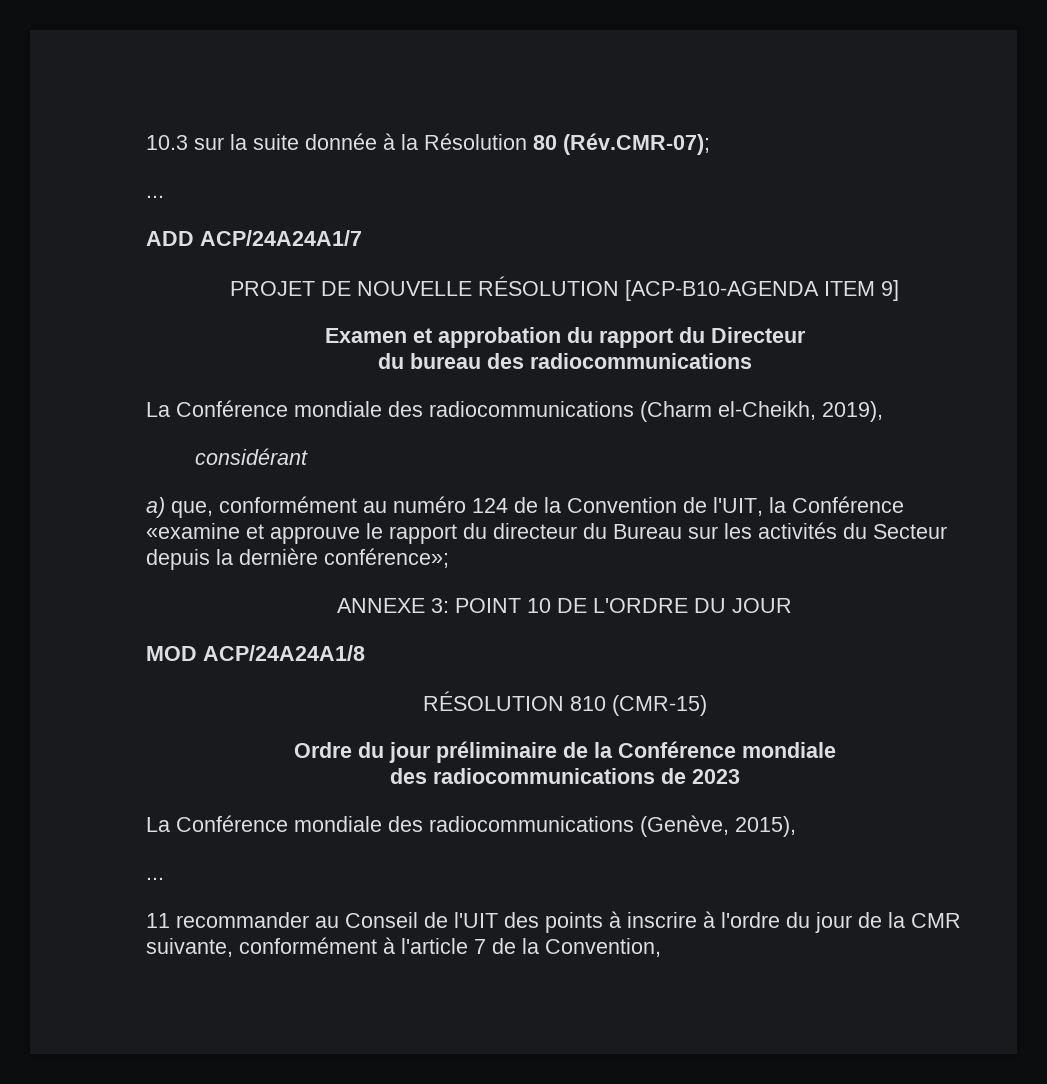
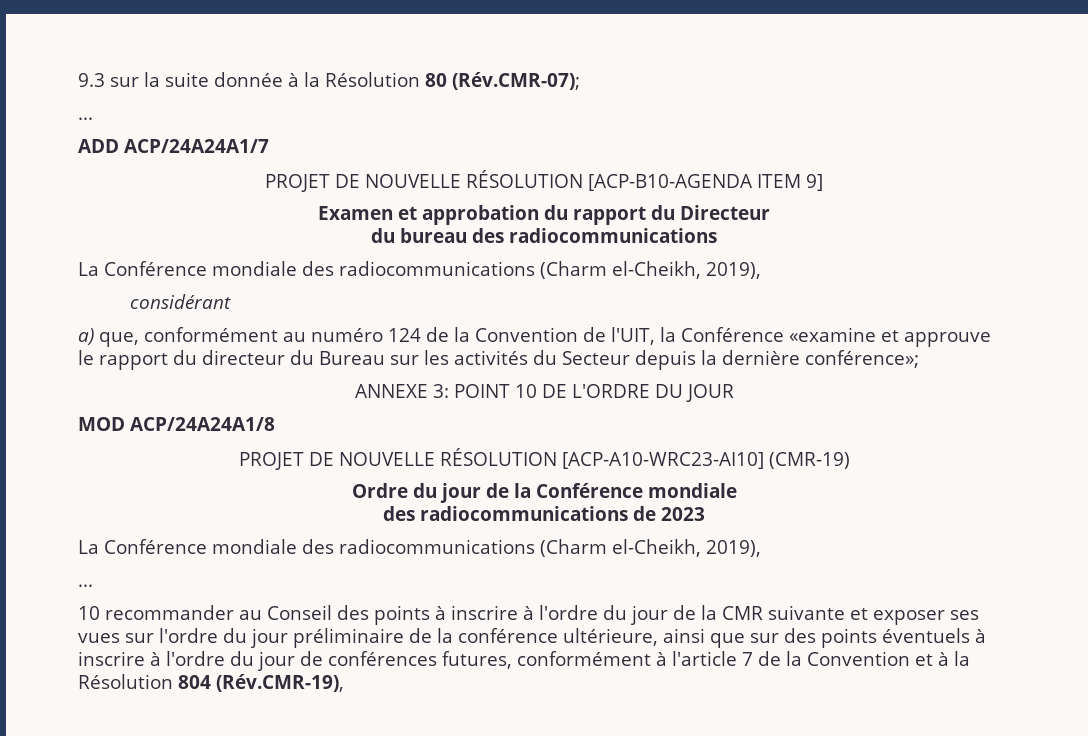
- 10.3 sur la suite donnée à la Résolution 80 (Rév.CMR-07);
+ 9.3 sur la suite donnée à la Résolution 80 (Rév.CMR-07);
- RÉSOLUTION 810 (CMR-15)
+ PROJET DE NOUVELLE RÉSOLUTION [ACP-A10-WRC23-AI10] (CMR-19)
- Ordre du jour préliminaire de la Conférence mondiale
+ Ordre du jour de la Conférence mondiale
  des radiocommunications de 2023
- La Conférence mondiale des radiocommunications (Genève, 2015),
+ La Conférence mondiale des radiocommunications (Charm el-Cheikh, 2019),
  ...
- 11 recommander au Conseil de l'UIT des points à inscrire à l'ordre du jour de la CMR suivante, conformément à l'article 7 de la Convention,
+ 10 recommander au Conseil des points à inscrire à l'ordre du jour de la CMR suivante et exposer ses vues sur l'ordre du jour préliminaire de la conférence ultérieure, ainsi que sur des points éventuels à inscrire à l'ordre du jour de conférences futures, conformément à l'article 7 de la Convention et à la Résolution 804 (Rév.CMR-19),

